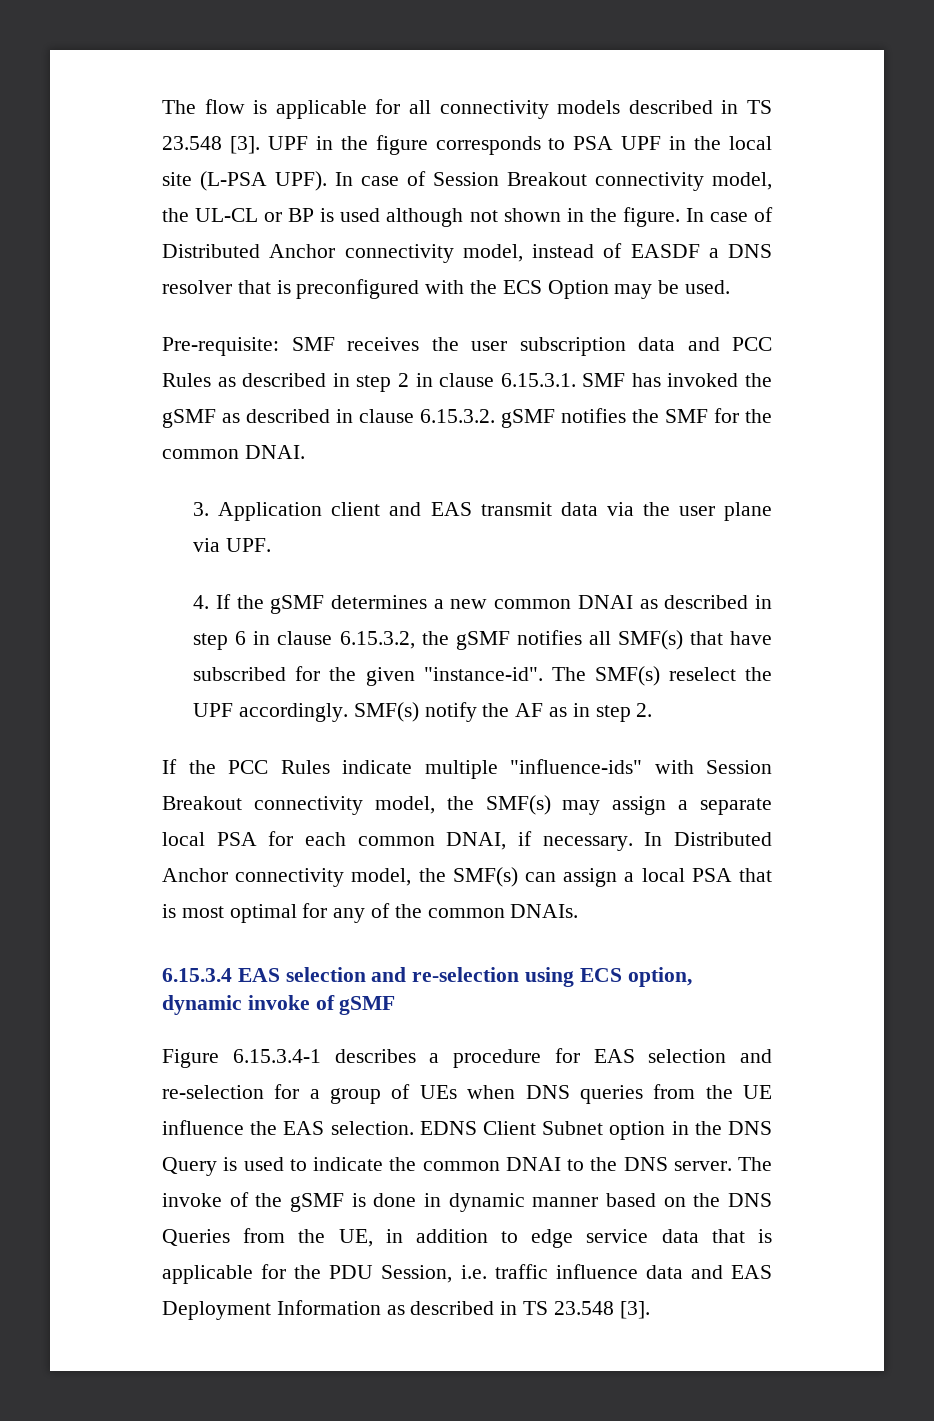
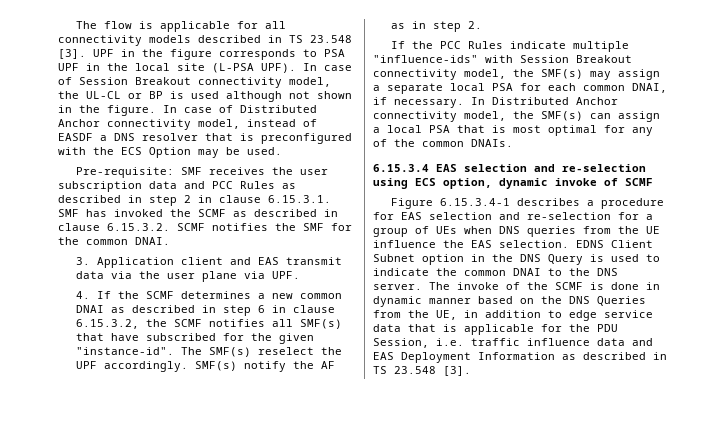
- Pre-requisite: SMF receives the user subscription data and PCC Rules as described in step 2 in clause 6.15.3.1. SMF has invoked the gSMF as described in clause 6.15.3.2. gSMF notifies the SMF for the common DNAI.
+ Pre-requisite: SMF receives the user subscription data and PCC Rules as described in step 2 in clause 6.15.3.1. SMF has invoked the SCMF as described in clause 6.15.3.2. SCMF notifies the SMF for the common DNAI.
- 4. If the gSMF determines a new common DNAI as described in step 6 in clause 6.15.3.2, the gSMF notifies all SMF(s) that have subscribed for the given "instance-id".
+ 4. If the SCMF determines a new common DNAI as described in step 6 in clause 6.15.3.2, the SCMF notifies all SMF(s) that have subscribed for the given "instance-id".
- 6.15.3.4 EAS selection and re-selection using ECS option, dynamic invoke of gSMF
+ 6.15.3.4 EAS selection and re-selection using ECS option, dynamic invoke of SCMF
- The invoke of the gSMF is done in dynamic manner based on the DNS Queries from the UE, in addition to edge service data that is applicable for the PDU Session, i.e. traffic influence data and EAS Deployment Information as described in TS 23.548 [3].
+ The invoke of the SCMF is done in dynamic manner based on the DNS Queries from the UE, in addition to edge service data that is applicable for the PDU Session, i.e. traffic influence data and EAS Deployment Information as described in TS 23.548 [3].

